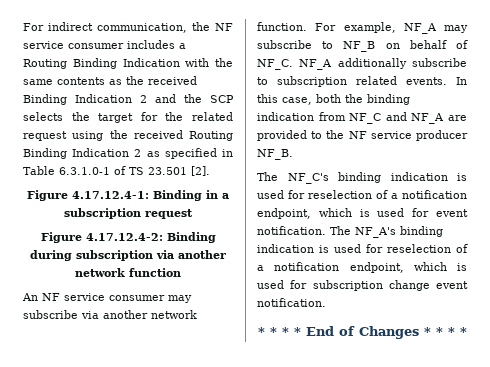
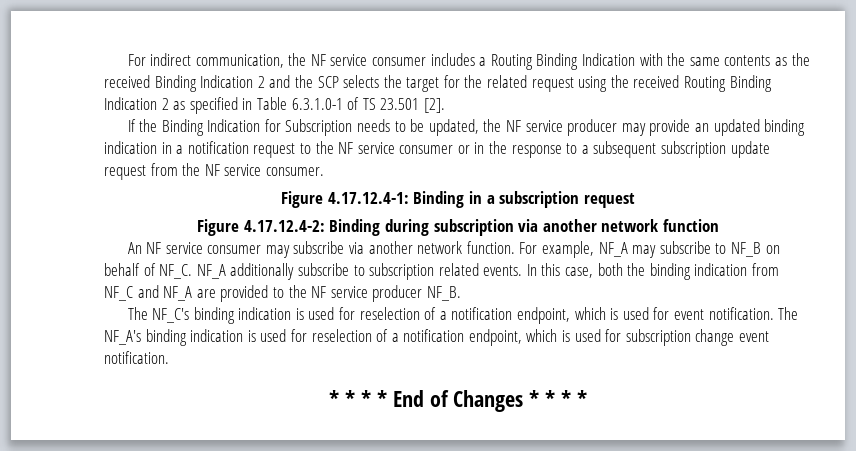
+ If the Binding Indication for Subscription needs to be updated, the NF service producer may provide an updated binding indication in a notification request to the NF service consumer or in the response to a subsequent subscription update request from the NF service consumer.

